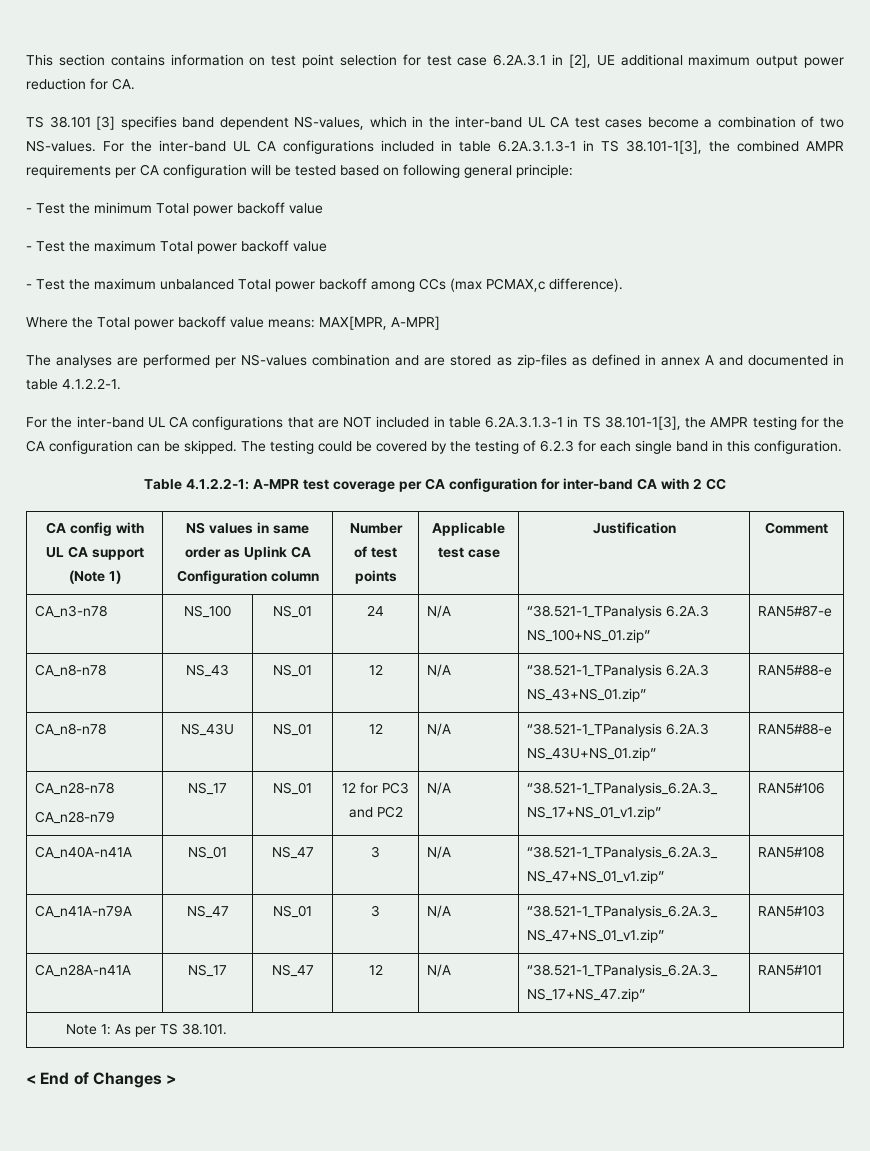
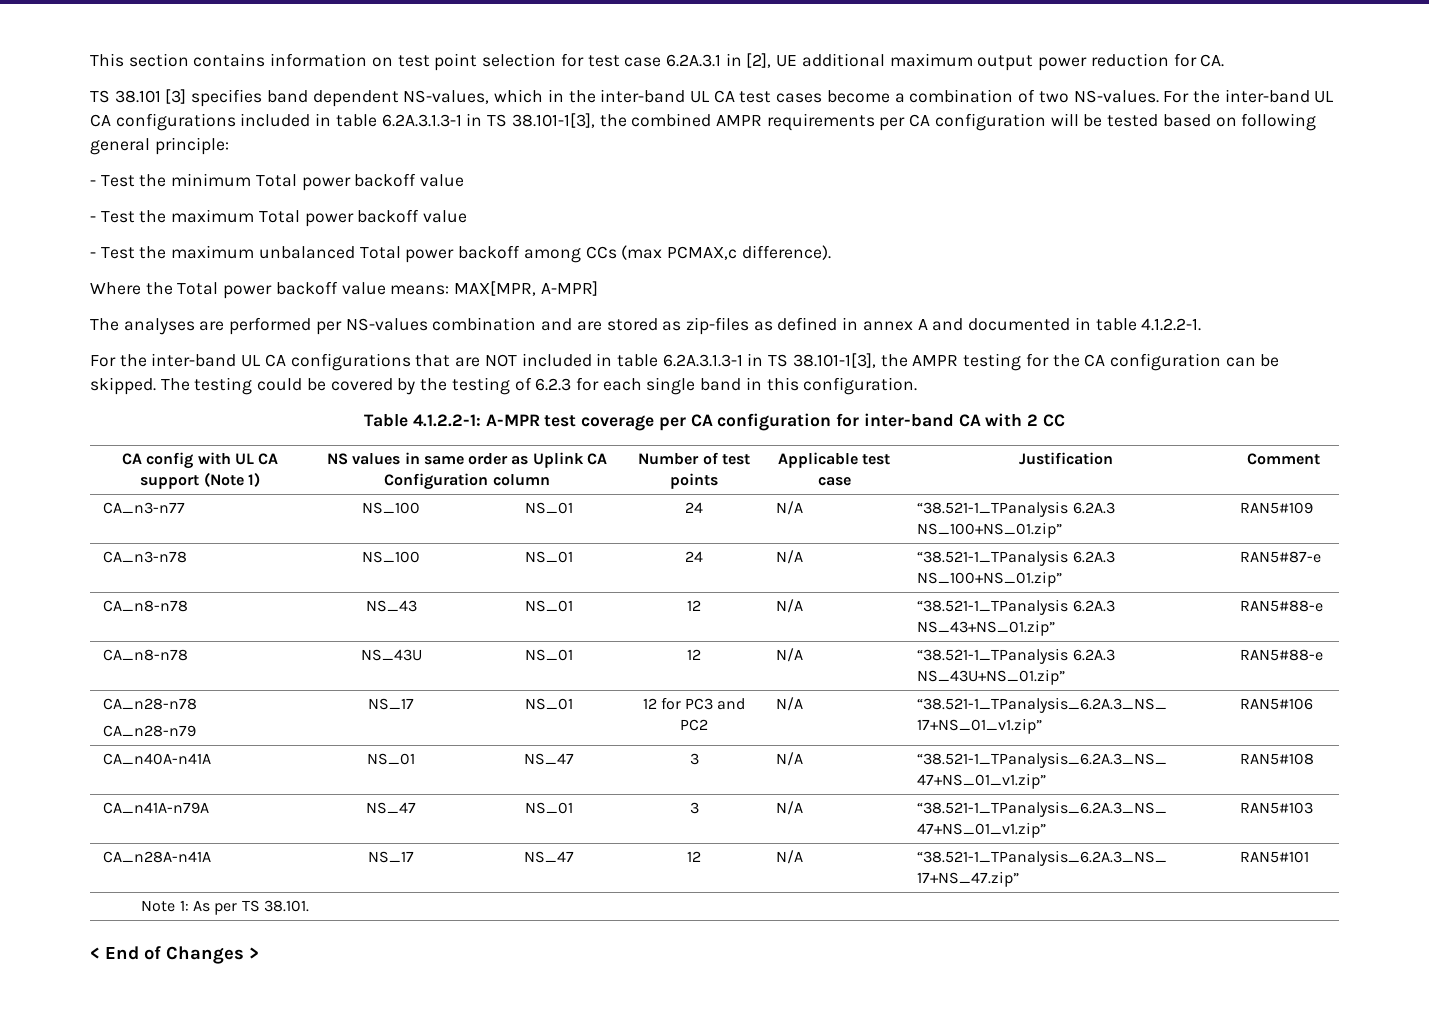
+ CA_n3-n77 | NS_100 | NS_01 | 24 | N/A | “38.521-1_TPanalysis 6.2A.3 NS_100+NS_01.zip” | RAN5#109

